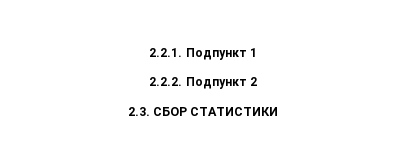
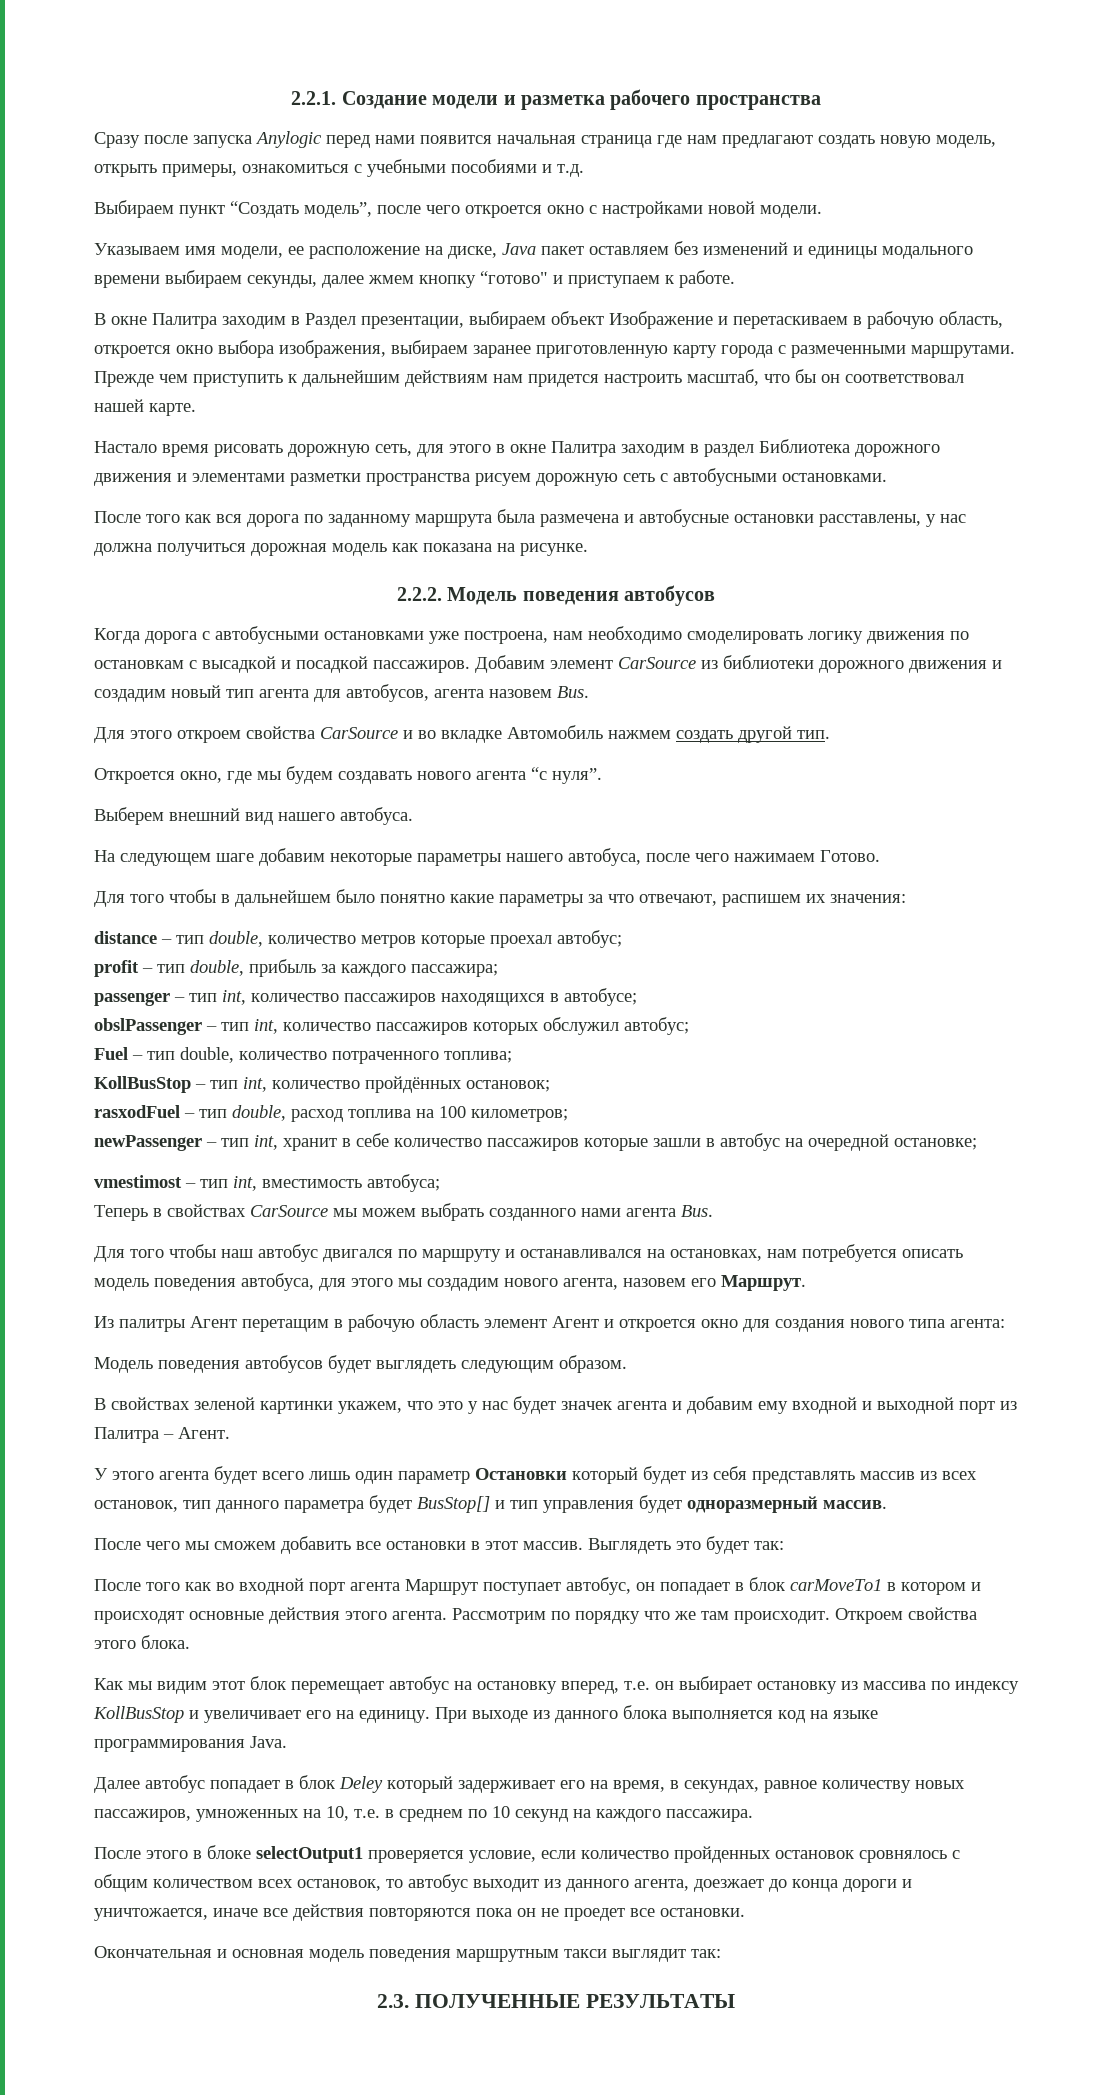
- 2.2.1. Подпункт 1
- 2.2.2. Подпункт 2
+ 2.2.1. Создание модели и разметка рабочего пространства
+ Сразу после запуска Anylogic перед нами появится начальная страница где нам предлагают создать новую модель, открыть примеры, ознакомиться с учебными пособиями и т.д.
+ Выбираем пункт “Создать модель”, после чего откроется окно с настройками новой модели.
+ Указываем имя модели, ее расположение на диске, Java пакет оставляем без изменений и единицы модального времени выбираем секунды, далее жмем кнопку “готово" и приступаем к работе.
+ В окне Палитра заходим в Раздел презентации, выбираем объект Изображение и перетаскиваем в рабочую область, откроется окно выбора изображения, выбираем заранее приготовленную карту города с размеченными маршрутами. Прежде чем приступить к дальнейшим действиям нам придется настроить масштаб, что бы он соответствовал нашей карте.
+ Настало время рисовать дорожную сеть, для этого в окне Палитра заходим в раздел Библиотека дорожного движения и элементами разметки пространства рисуем дорожную сеть с автобусными остановками.
+ После того как вся дорога по заданному маршрута была размечена и автобусные остановки расставлены, у нас должна получиться дорожная модель как показана на рисунке.
+ 2.2.2. Модель поведения автобусов
+ Когда дорога с автобусными остановками уже построена, нам необходимо смоделировать логику движения по остановкам с высадкой и посадкой пассажиров. Добавим элемент CarSource из библиотеки дорожного движения и создадим новый тип агента для автобусов, агента назовем Bus.
+ Для этого откроем свойства CarSource и во вкладке Автомобиль нажмем создать другой тип.
+ Откроется окно, где мы будем создавать нового агента “с нуля”.
+ Выберем внешний вид нашего автобуса.
+ На следующем шаге добавим некоторые параметры нашего автобуса, после чего нажимаем Готово.
+ Для того чтобы в дальнейшем было понятно какие параметры за что отвечают, распишем их значения:
+ distance – тип double, количество метров которые проехал автобус;
+ profit – тип double, прибыль за каждого пассажира;
+ passenger – тип int, количество пассажиров находящихся в автобусе;
+ obslPassenger – тип int, количество пассажиров которых обслужил автобус;
+ Fuel – тип double, количество потраченного топлива;
+ KollBusStop – тип int, количество пройдённых остановок;
+ rasxodFuel – тип double, расход топлива на 100 километров;
+ newPassenger – тип int, хранит в себе количество пассажиров которые зашли в автобус на очередной остановке;
+ vmestimost – тип int, вместимость автобуса;
+ Теперь в свойствах CarSource мы можем выбрать созданного нами агента Bus.
+ Для того чтобы наш автобус двигался по маршруту и останавливался на остановках, нам потребуется описать модель поведения автобуса, для этого мы создадим нового агента, назовем его Маршрут.
+ Из палитры Агент перетащим в рабочую область элемент Агент и откроется окно для создания нового типа агента:
+ Модель поведения автобусов будет выглядеть следующим образом.
+ В свойствах зеленой картинки укажем, что это у нас будет значек агента и добавим ему входной и выходной порт из Палитра – Агент.
+ У этого агента будет всего лишь один параметр Остановки который будет из себя представлять массив из всех остановок, тип данного параметра будет BusStop[] и тип управления будет одноразмерный массив.
+ После чего мы сможем добавить все остановки в этот массив. Выглядеть это будет так:
+ После того как во входной порт агента Маршрут поступает автобус, он попадает в блок carMoveTo1 в котором и происходят основные действия этого агента. Рассмотрим по порядку что же там происходит. Откроем свойства этого блока.
+ Как мы видим этот блок перемещает автобус на остановку вперед, т.е. он выбирает остановку из массива по индексу KollBusStop и увеличивает его на единицу. При выходе из данного блока выполняется код на языке программирования Java.
+ Далее автобус попадает в блок Deley который задерживает его на время, в секундах, равное количеству новых пассажиров, умноженных на 10, т.е. в среднем по 10 секунд на каждого пассажира.
+ После этого в блоке selectOutput1 проверяется условие, если количество пройденных остановок сровнялось с общим количеством всех остановок, то автобус выходит из данного агента, доезжает до конца дороги и уничтожается, иначе все действия повторяются пока он не проедет все остановки.
+ Окончательная и основная модель поведения маршрутным такси выглядит так:
- 2.3. СБОР СТАТИСТИКИ
+ 2.3. ПОЛУЧЕННЫЕ РЕЗУЛЬТАТЫ

